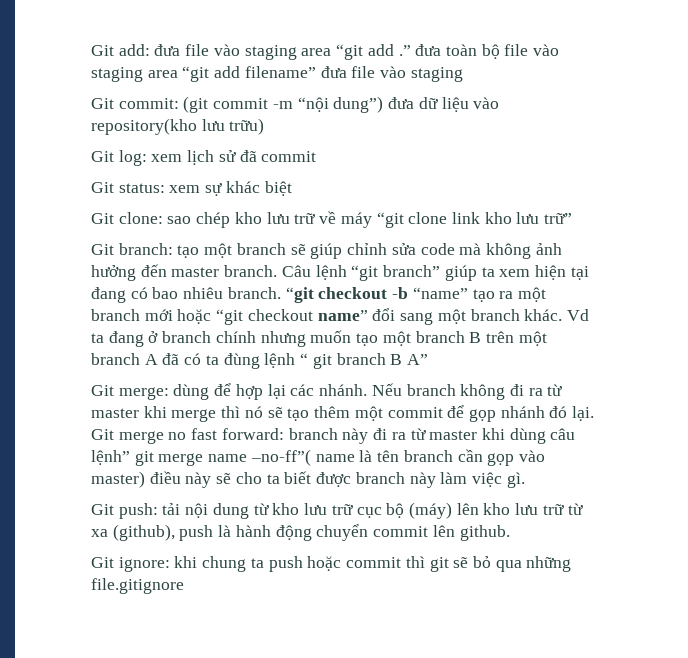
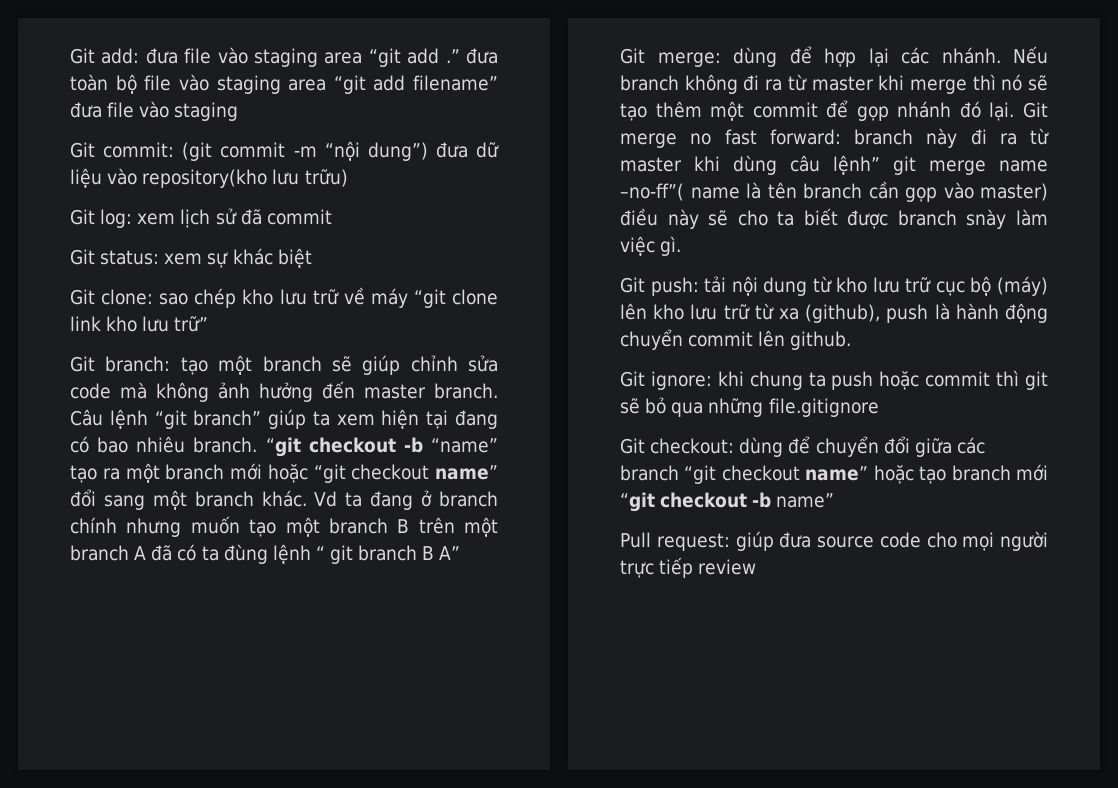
- Git merge no fast forward: branch này đi ra từ master khi dùng câu lệnh” git merge name –no-ff”( name là tên branch cần gọp vào master) điều này sẽ cho ta biết được branch này làm việc gì.
+ Git merge no fast forward: branch này đi ra từ master khi dùng câu lệnh” git merge name –no-ff”( name là tên branch cần gọp vào master) điều này sẽ cho ta biết được branch snày làm việc gì.
+ Git checkout: dùng để chuyển đổi giữa các branch “git checkout name” hoặc tạo branch mới “git checkout -b name”
+ Pull request: giúp đưa source code cho mọi người trực tiếp review

